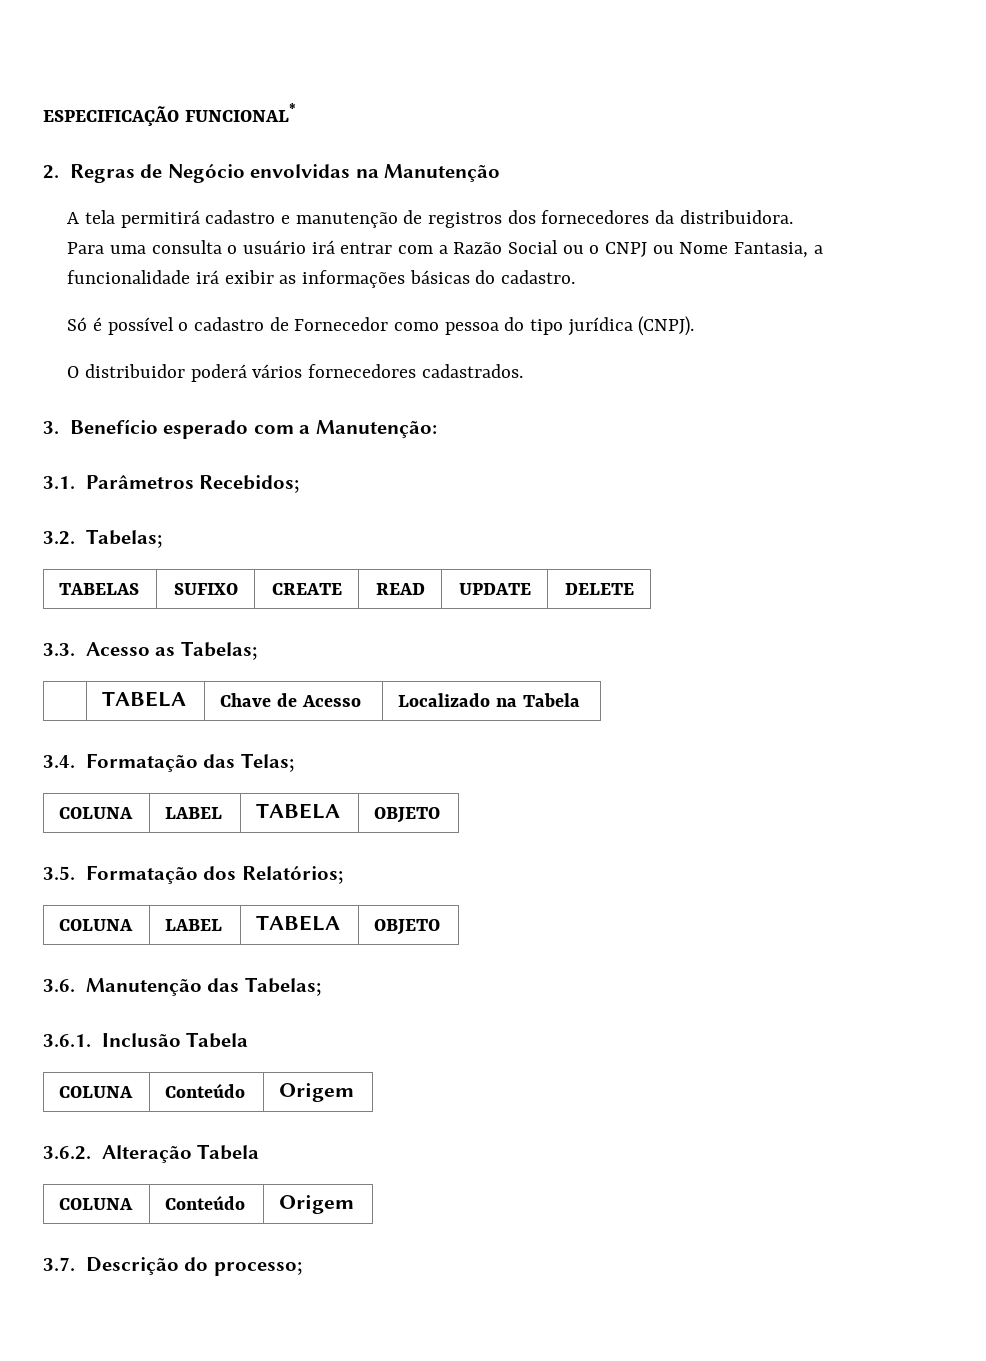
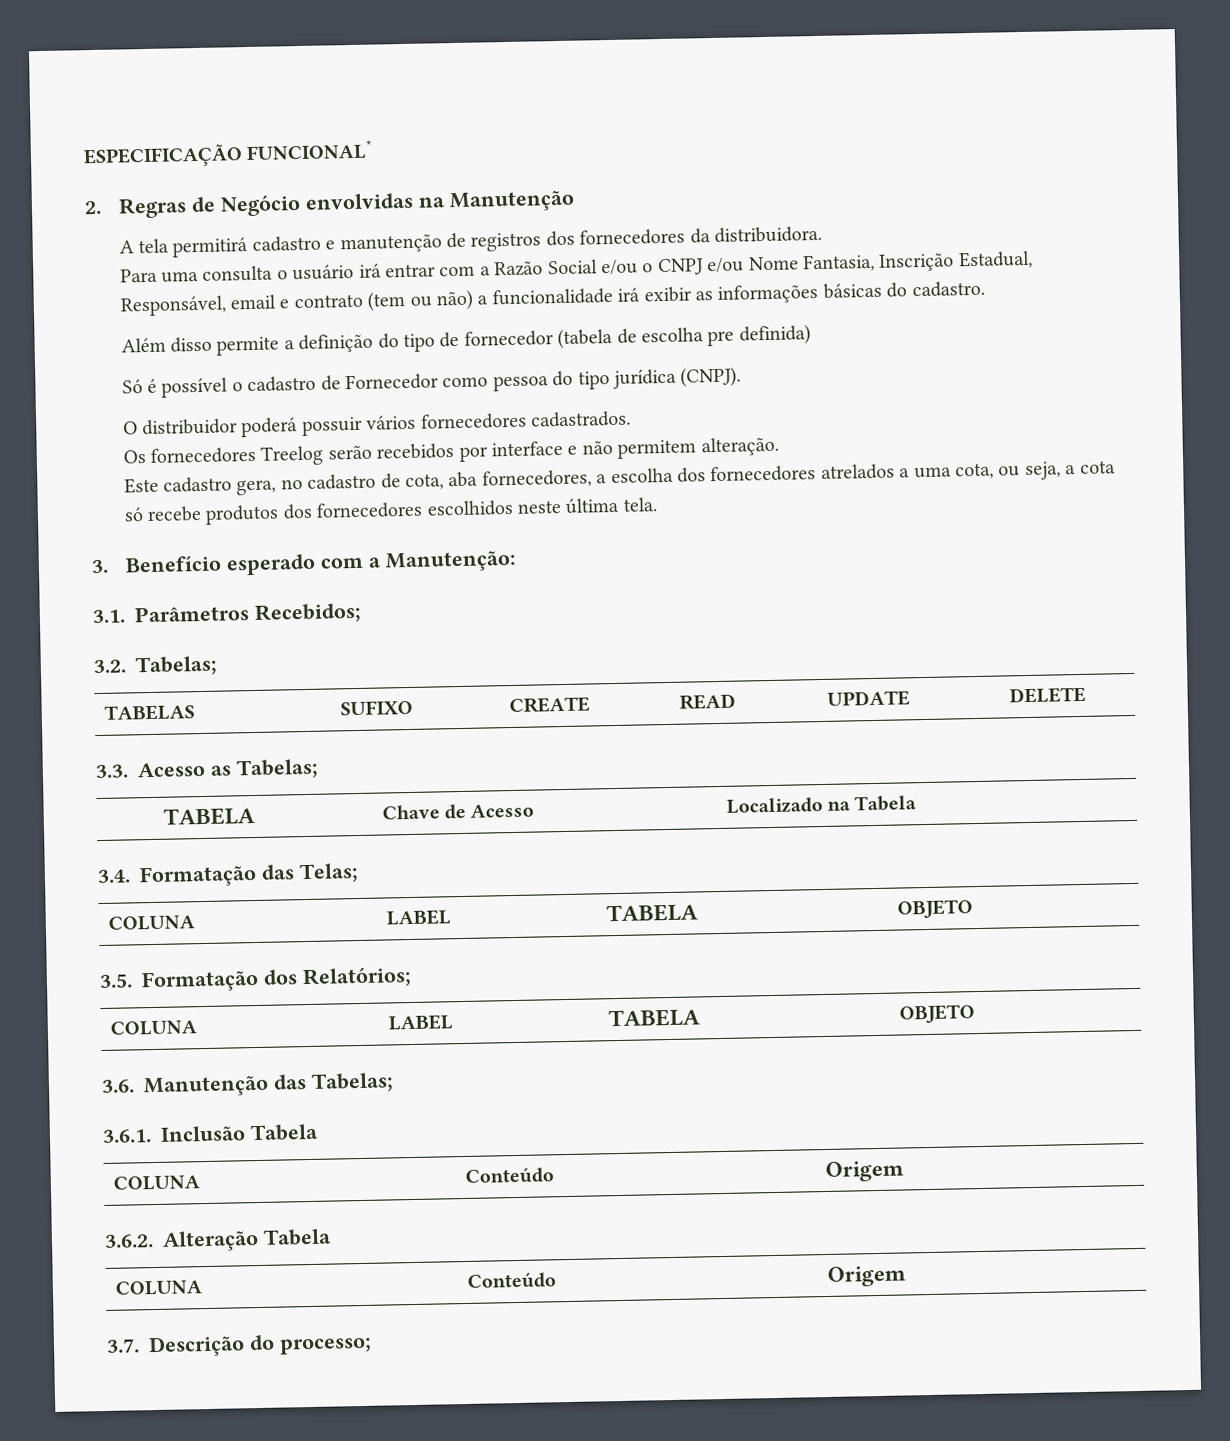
- Para uma consulta o usuário irá entrar com a Razão Social ou o CNPJ ou Nome Fantasia, a funcionalidade irá exibir as informações básicas do cadastro.
+ Para uma consulta o usuário irá entrar com a Razão Social e/ou o CNPJ e/ou Nome Fantasia, Inscrição Estadual, Responsável, email e contrato (tem ou não) a funcionalidade irá exibir as informações básicas do cadastro.
+ Além disso permite a definição do tipo de fornecedor (tabela de escolha pre definida)
- O distribuidor poderá vários fornecedores cadastrados.
+ O distribuidor poderá possuir vários fornecedores cadastrados.
+ Os fornecedores Treelog serão recebidos por interface e não permitem alteração.
+ Este cadastro gera, no cadastro de cota, aba fornecedores, a escolha dos fornecedores atrelados a uma cota, ou seja, a cota só recebe produtos dos fornecedores escolhidos neste última tela.

